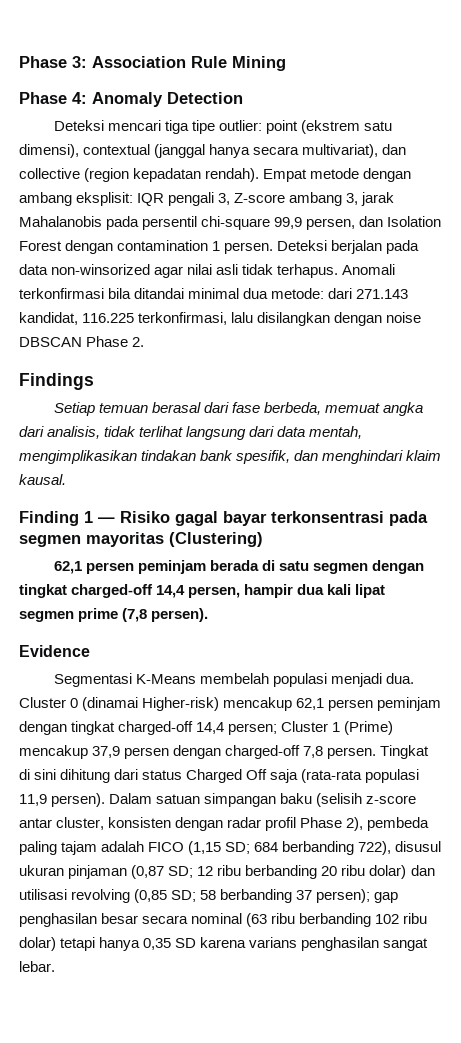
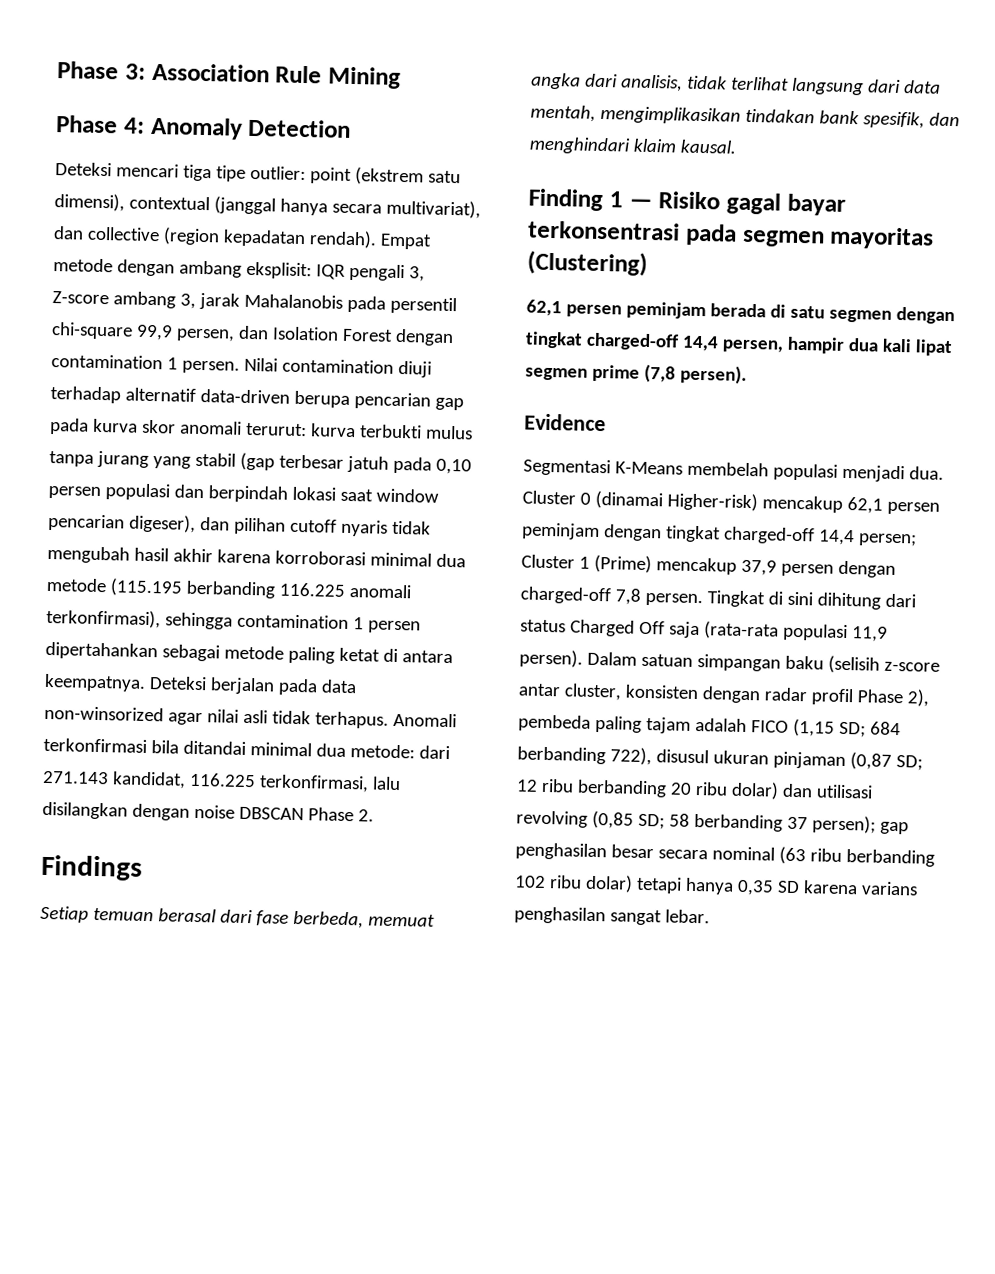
+ Nilai contamination diuji terhadap alternatif data-driven berupa pencarian gap pada kurva skor anomali terurut: kurva terbukti mulus tanpa jurang yang stabil (gap terbesar jatuh pada 0,10 persen populasi dan berpindah lokasi saat window pencarian digeser), dan pilihan cutoff nyaris tidak mengubah hasil akhir karena korroborasi minimal dua metode (115.195 berbanding 116.225 anomali terkonfirmasi), sehingga contamination 1 persen dipertahankan sebagai metode paling ketat di antara keempatnya.

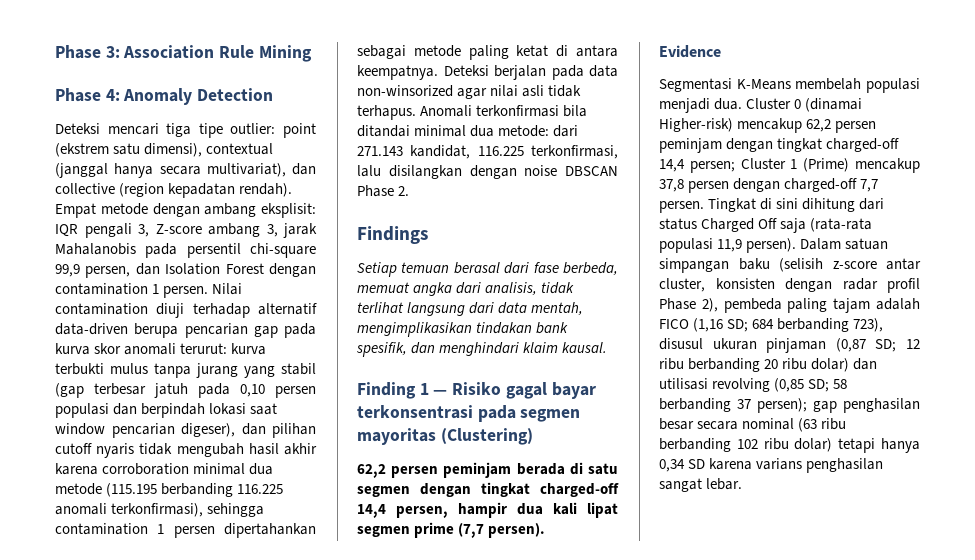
- kurva terbukti mulus tanpa jurang yang stabil (gap terbesar jatuh pada 0,10 persen populasi dan berpindah lokasi saat window pencarian digeser), dan pilihan cutoff nyaris tidak mengubah hasil akhir karena korroborasi minimal dua metode (115.195 berbanding 116.225 anomali terkonfirmasi), sehingga contamination 1 persen dipertahankan sebagai metode paling ketat di antara keempatnya.
+ kurva terbukti mulus tanpa jurang yang stabil (gap terbesar jatuh pada 0,10 persen populasi dan berpindah lokasi saat window pencarian digeser), dan pilihan cutoff nyaris tidak mengubah hasil akhir karena corroboration minimal dua metode (115.195 berbanding 116.225 anomali terkonfirmasi), sehingga contamination 1 persen dipertahankan sebagai metode paling ketat di antara keempatnya.
- 62,1 persen peminjam berada di satu segmen dengan tingkat charged-off 14,4 persen, hampir dua kali lipat segmen prime (7,8 persen).
+ 62,2 persen peminjam berada di satu segmen dengan tingkat charged-off 14,4 persen, hampir dua kali lipat segmen prime (7,7 persen).
- Cluster 0 (dinamai Higher-risk) mencakup 62,1 persen peminjam dengan tingkat charged-off 14,4 persen; Cluster 1 (Prime) mencakup 37,9 persen dengan charged-off 7,8 persen.
+ Cluster 0 (dinamai Higher-risk) mencakup 62,2 persen peminjam dengan tingkat charged-off 14,4 persen; Cluster 1 (Prime) mencakup 37,8 persen dengan charged-off 7,7 persen.
- Dalam satuan simpangan baku (selisih z-score antar cluster, konsisten dengan radar profil Phase 2), pembeda paling tajam adalah FICO (1,15 SD;
+ Dalam satuan simpangan baku (selisih z-score antar cluster, konsisten dengan radar profil Phase 2), pembeda paling tajam adalah FICO (1,16 SD;
- 684 berbanding 722), disusul ukuran pinjaman (0,87 SD;
+ 684 berbanding 723), disusul ukuran pinjaman (0,87 SD;
- gap penghasilan besar secara nominal (63 ribu berbanding 102 ribu dolar) tetapi hanya 0,35 SD karena varians penghasilan sangat lebar.
+ gap penghasilan besar secara nominal (63 ribu berbanding 102 ribu dolar) tetapi hanya 0,34 SD karena varians penghasilan sangat lebar.

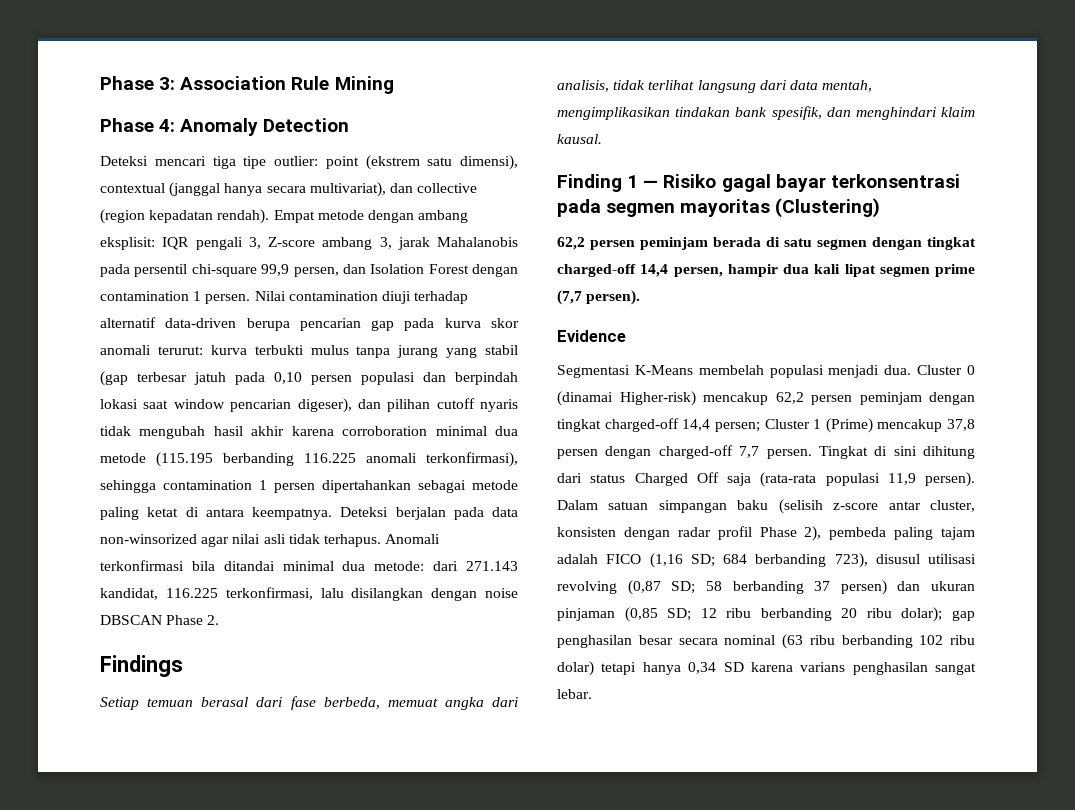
- Dalam satuan simpangan baku (selisih z-score antar cluster, konsisten dengan radar profil Phase 2), pembeda paling tajam adalah FICO (1,16 SD; 684 berbanding 723), disusul ukuran pinjaman (0,87 SD; 12 ribu berbanding 20 ribu dolar) dan utilisasi revolving (0,85 SD; 58 berbanding 37 persen); gap penghasilan besar secara nominal (63 ribu berbanding 102 ribu dolar) tetapi hanya 0,34 SD karena varians penghasilan sangat lebar.
+ Dalam satuan simpangan baku (selisih z-score antar cluster, konsisten dengan radar profil Phase 2), pembeda paling tajam adalah FICO (1,16 SD; 684 berbanding 723), disusul utilisasi revolving (0,87 SD; 58 berbanding 37 persen) dan ukuran pinjaman (0,85 SD; 12 ribu berbanding 20 ribu dolar); gap penghasilan besar secara nominal (63 ribu berbanding 102 ribu dolar) tetapi hanya 0,34 SD karena varians penghasilan sangat lebar.

